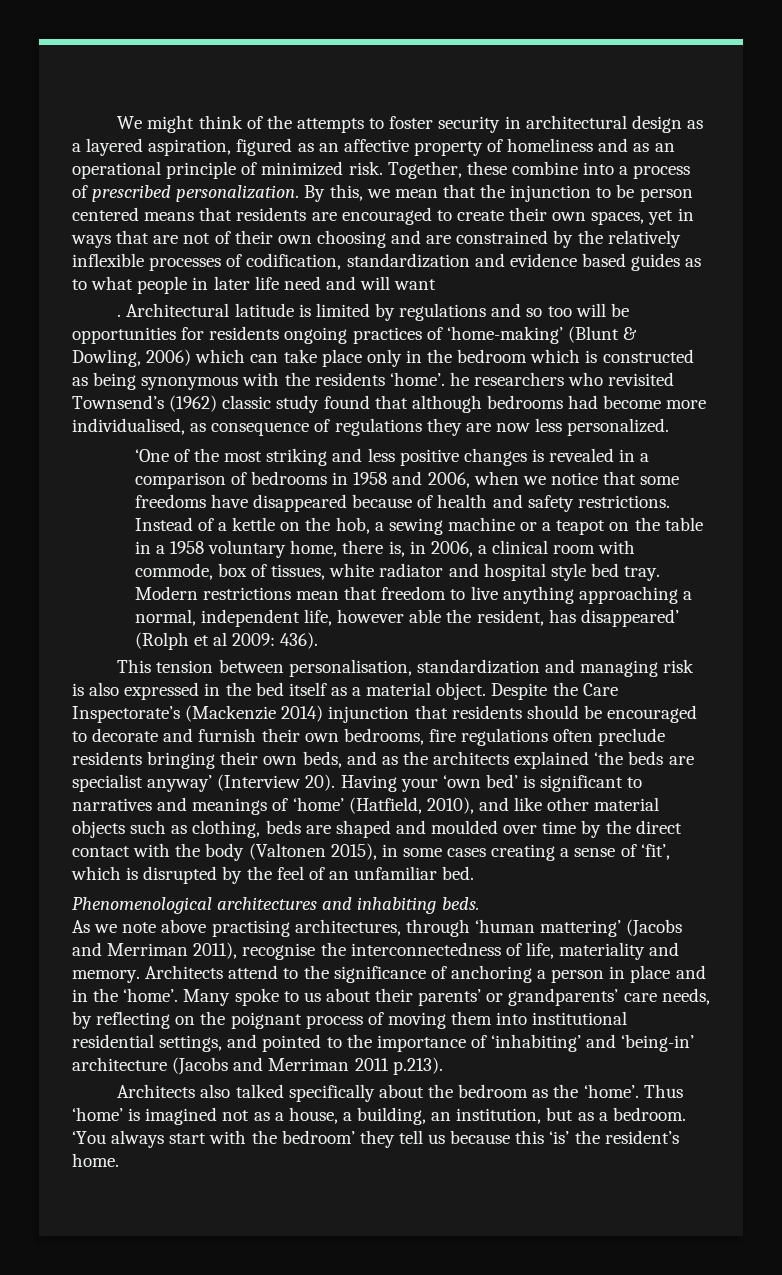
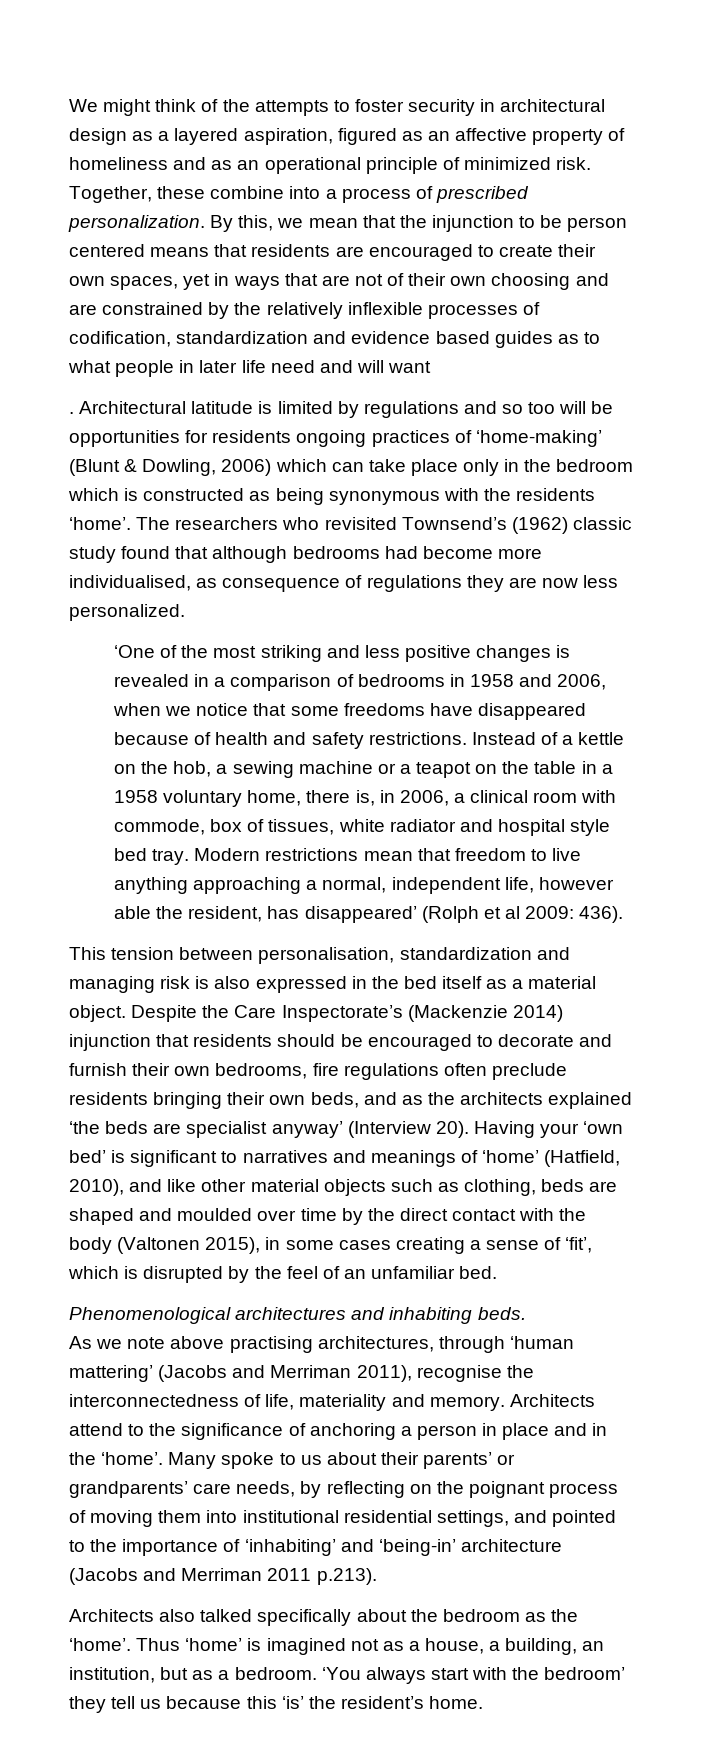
- Architectural latitude is limited by regulations and so too will be opportunities for residents ongoing practices of ‘home-making’ (Blunt & Dowling, 2006) which can take place only in the bedroom which is constructed as being synonymous with the residents ‘home’. he researchers who revisited Townsend’s (1962) classic study found that although bedrooms had become more individualised, as consequence of regulations they are now less personalized.
+ Architectural latitude is limited by regulations and so too will be opportunities for residents ongoing practices of ‘home-making’ (Blunt & Dowling, 2006) which can take place only in the bedroom which is constructed as being synonymous with the residents ‘home’. The researchers who revisited Townsend’s (1962) classic study found that although bedrooms had become more individualised, as consequence of regulations they are now less personalized.

